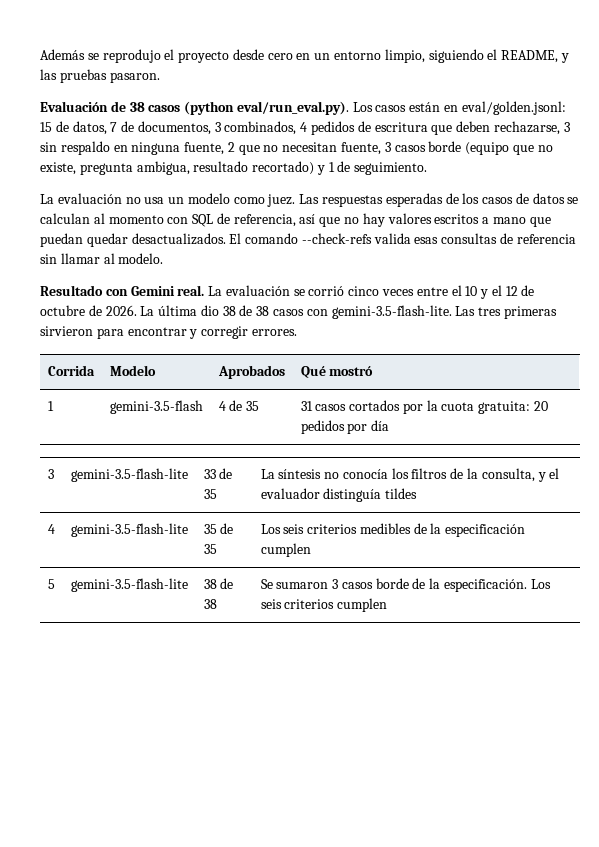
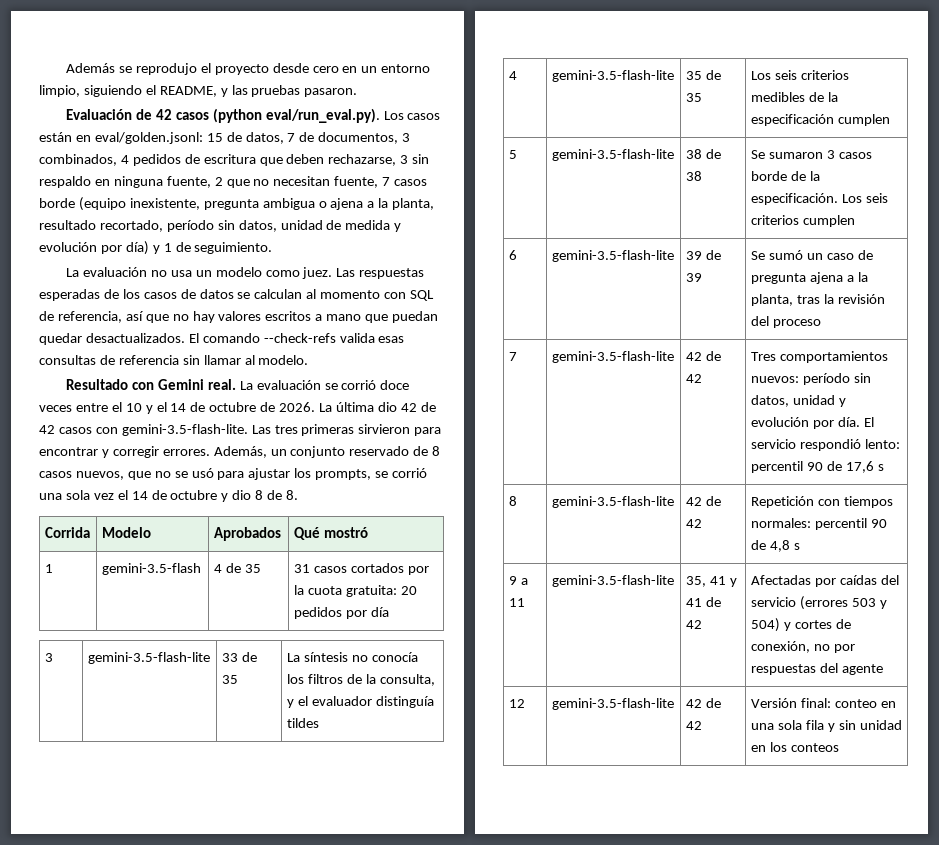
- Evaluación de 38 casos (python eval/run_eval.py). Los casos están en eval/golden.jsonl: 15 de datos, 7 de documentos, 3 combinados, 4 pedidos de escritura que deben rechazarse, 3 sin respaldo en ninguna fuente, 2 que no necesitan fuente, 3 casos borde (equipo que no existe, pregunta ambigua, resultado recortado) y 1 de seguimiento.
+ Evaluación de 42 casos (python eval/run_eval.py). Los casos están en eval/golden.jsonl: 15 de datos, 7 de documentos, 3 combinados, 4 pedidos de escritura que deben rechazarse, 3 sin respaldo en ninguna fuente, 2 que no necesitan fuente, 7 casos borde (equipo inexistente, pregunta ambigua o ajena a la planta, resultado recortado, período sin datos, unidad de medida y evolución por día) y 1 de seguimiento.
- La evaluación se corrió cinco veces entre el 10 y el 12 de octubre de 2026.
+ La evaluación se corrió doce veces entre el 10 y el 14 de octubre de 2026.
- La última dio 38 de 38 casos con gemini-3.5-flash-lite. Las tres primeras sirvieron para encontrar y corregir errores.
+ La última dio 42 de 42 casos con gemini-3.5-flash-lite. Las tres primeras sirvieron para encontrar y corregir errores. Además, un conjunto reservado de 8 casos nuevos, que no se usó para ajustar los prompts, se corrió una sola vez el 14 de octubre y dio 8 de 8.
+ 6 | gemini-3.5-flash-lite | 39 de 39 | Se sumó un caso de pregunta ajena a la planta, tras la revisión del proceso
+ 7 | gemini-3.5-flash-lite | 42 de 42 | Tres comportamientos nuevos: período sin datos, unidad y evolución por día. El servicio respondió lento: percentil 90 de 17,6 s
+ 8 | gemini-3.5-flash-lite | 42 de 42 | Repetición con tiempos normales: percentil 90 de 4,8 s
+ 9 a 11 | gemini-3.5-flash-lite | 35, 41 y 41 de 42 | Afectadas por caídas del servicio (errores 503 y 504) y cortes de conexión, no por respuestas del agente
+ 12 | gemini-3.5-flash-lite | 42 de 42 | Versión final: conteo en una sola fila y sin unidad en los conteos

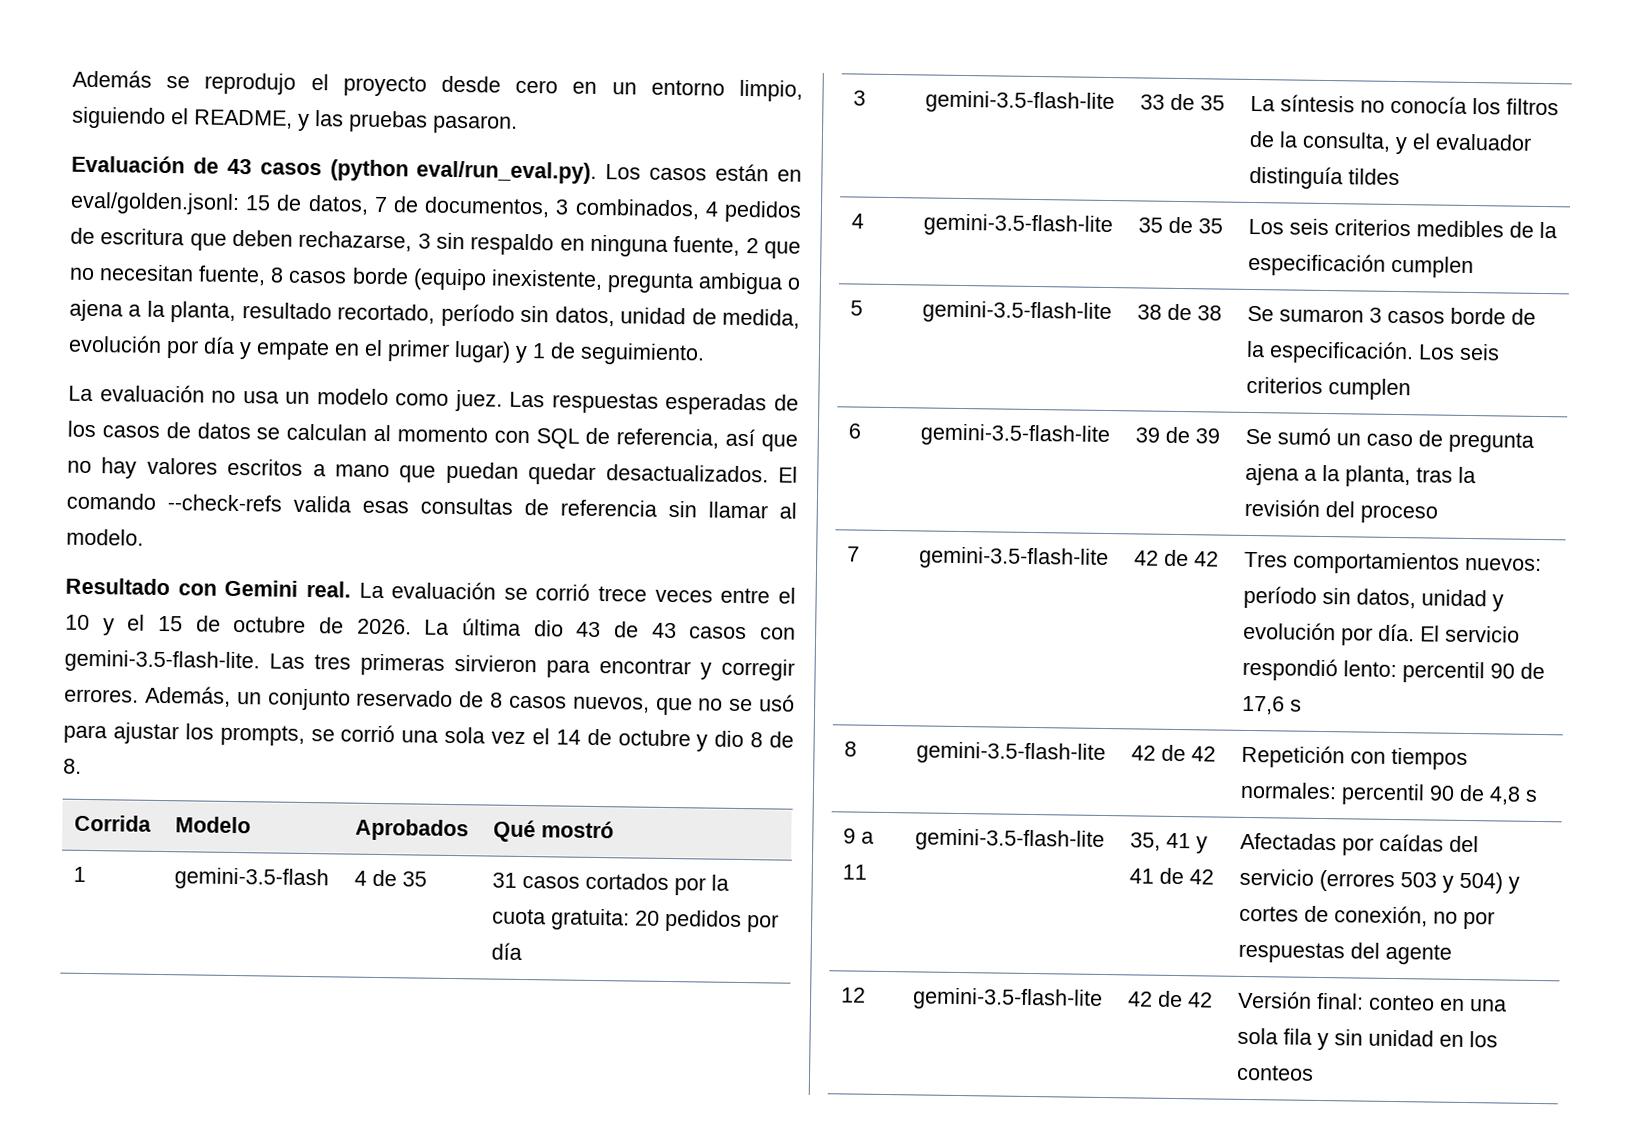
- Evaluación de 42 casos (python eval/run_eval.py). Los casos están en eval/golden.jsonl: 15 de datos, 7 de documentos, 3 combinados, 4 pedidos de escritura que deben rechazarse, 3 sin respaldo en ninguna fuente, 2 que no necesitan fuente, 7 casos borde (equipo inexistente, pregunta ambigua o ajena a la planta, resultado recortado, período sin datos, unidad de medida y evolución por día) y 1 de seguimiento.
+ Evaluación de 43 casos (python eval/run_eval.py). Los casos están en eval/golden.jsonl: 15 de datos, 7 de documentos, 3 combinados, 4 pedidos de escritura que deben rechazarse, 3 sin respaldo en ninguna fuente, 2 que no necesitan fuente, 8 casos borde (equipo inexistente, pregunta ambigua o ajena a la planta, resultado recortado, período sin datos, unidad de medida, evolución por día y empate en el primer lugar) y 1 de seguimiento.
- La evaluación se corrió doce veces entre el 10 y el 14 de octubre de 2026.
+ La evaluación se corrió trece veces entre el 10 y el 15 de octubre de 2026.
- La última dio 42 de 42 casos con gemini-3.5-flash-lite. Las tres primeras sirvieron para encontrar y corregir errores.
+ La última dio 43 de 43 casos con gemini-3.5-flash-lite. Las tres primeras sirvieron para encontrar y corregir errores.

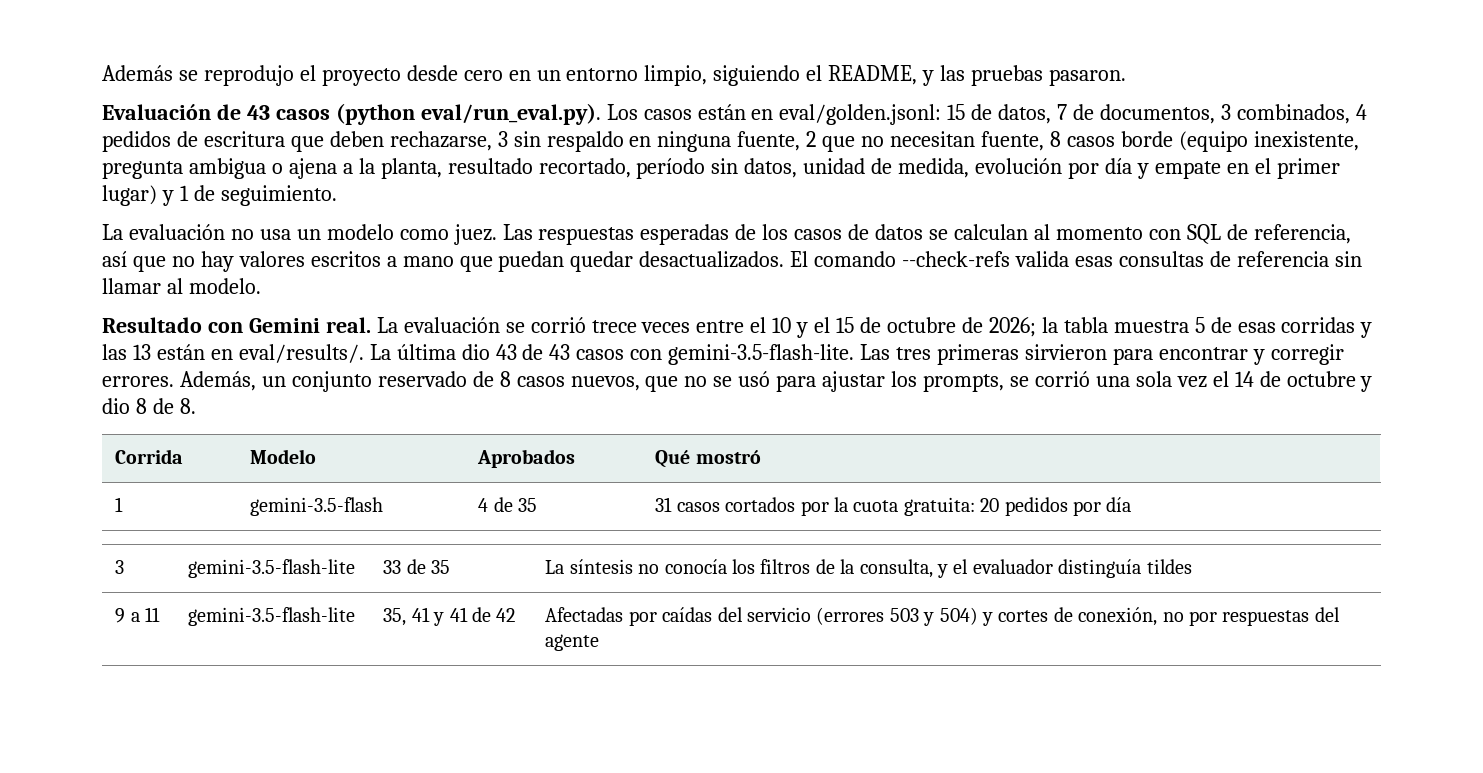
- La evaluación se corrió trece veces entre el 10 y el 15 de octubre de 2026.
+ La evaluación se corrió trece veces entre el 10 y el 15 de octubre de 2026; la tabla muestra 5 de esas corridas y las 13 están en eval/results/.
- 4 | gemini-3.5-flash-lite | 35 de 35 | Los seis criterios medibles de la especificación cumplen
- 5 | gemini-3.5-flash-lite | 38 de 38 | Se sumaron 3 casos borde de la especificación. Los seis criterios cumplen
- 6 | gemini-3.5-flash-lite | 39 de 39 | Se sumó un caso de pregunta ajena a la planta, tras la revisión del proceso
- 7 | gemini-3.5-flash-lite | 42 de 42 | Tres comportamientos nuevos: período sin datos, unidad y evolución por día. El servicio respondió lento: percentil 90 de 17,6 s
- 8 | gemini-3.5-flash-lite | 42 de 42 | Repetición con tiempos normales: percentil 90 de 4,8 s
- 12 | gemini-3.5-flash-lite | 42 de 42 | Versión final: conteo en una sola fila y sin unidad en los conteos

